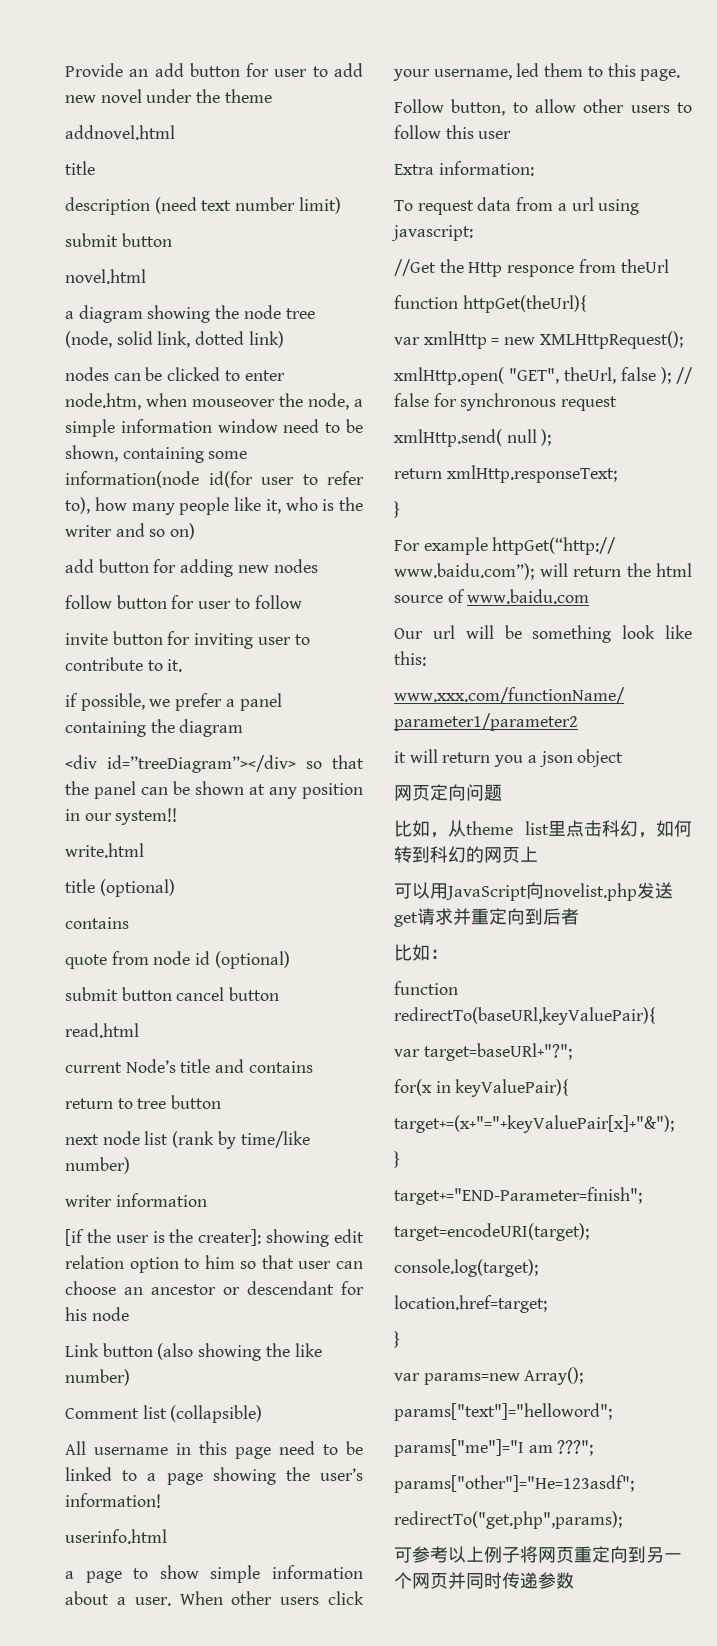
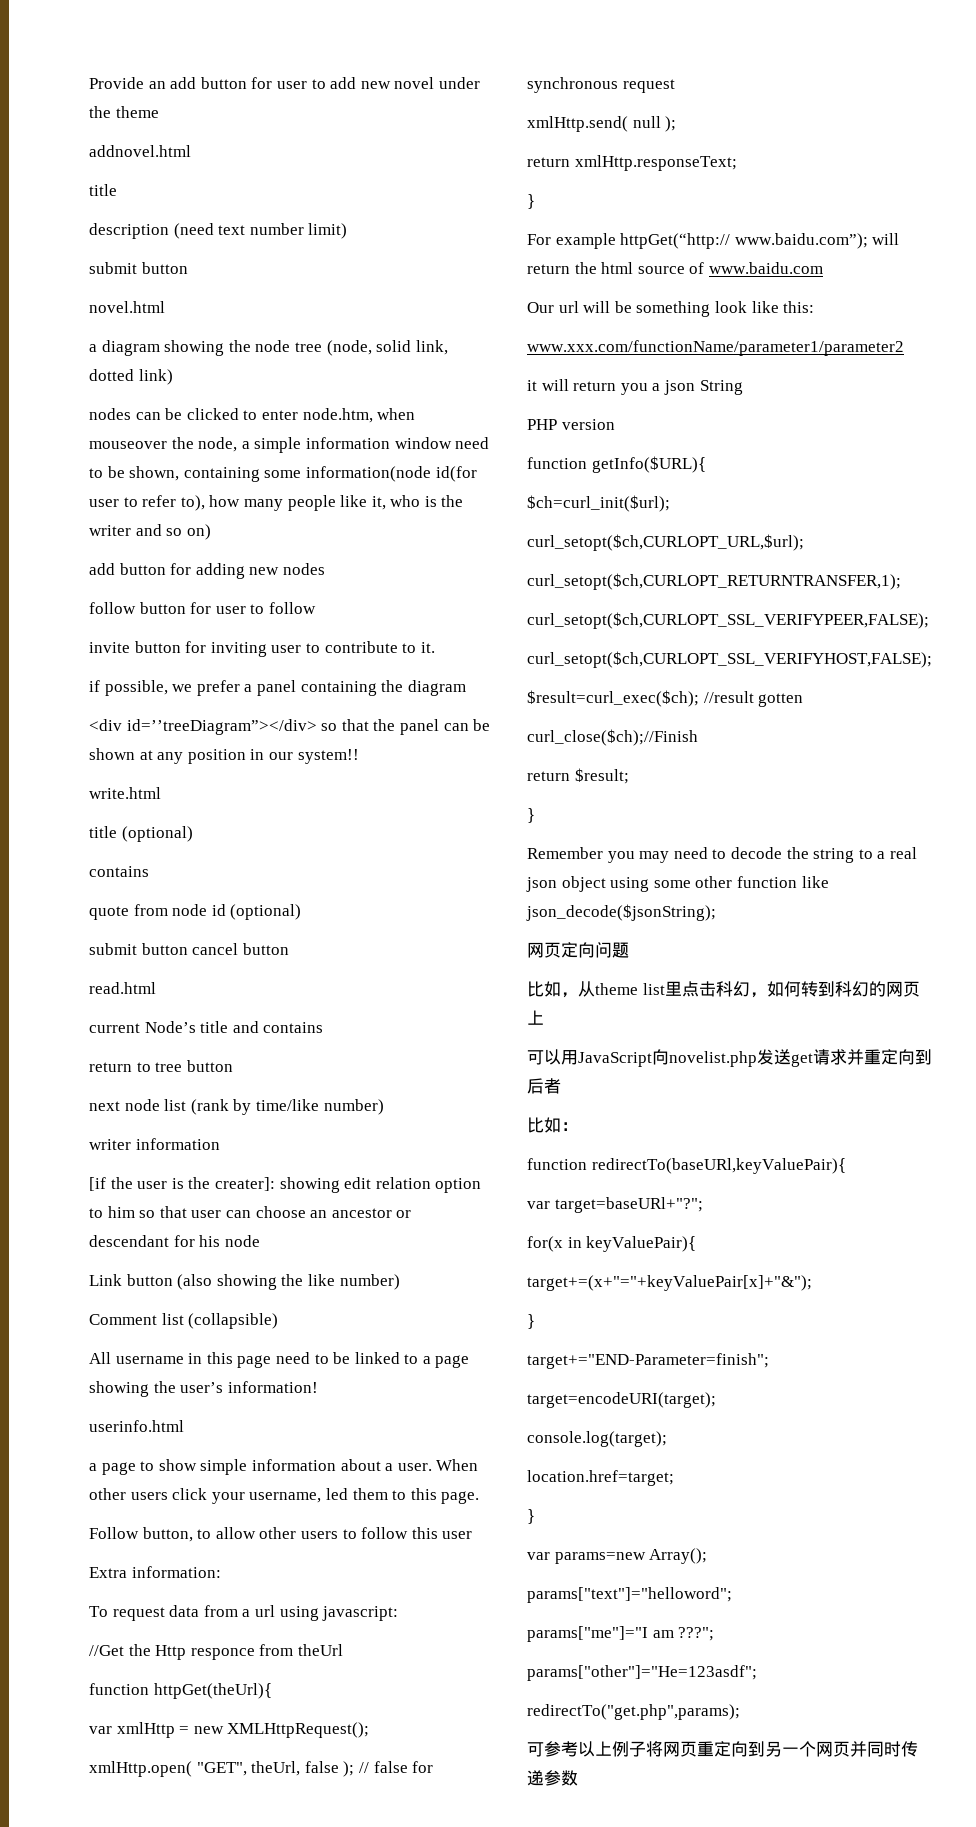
- it will return you a json object
+ it will return you a json String
+ PHP version
+ function getInfo($URL){
+ $ch=curl_init($url);
+ curl_setopt($ch,CURLOPT_URL,$url);
+ curl_setopt($ch,CURLOPT_RETURNTRANSFER,1);
+ curl_setopt($ch,CURLOPT_SSL_VERIFYPEER,FALSE);
+ curl_setopt($ch,CURLOPT_SSL_VERIFYHOST,FALSE);
+ $result=curl_exec($ch); //result gotten
+ curl_close($ch);//Finish
+ return $result;
+ }
+ Remember you may need to decode the string to a real json object using some other function like json_decode($jsonString);

